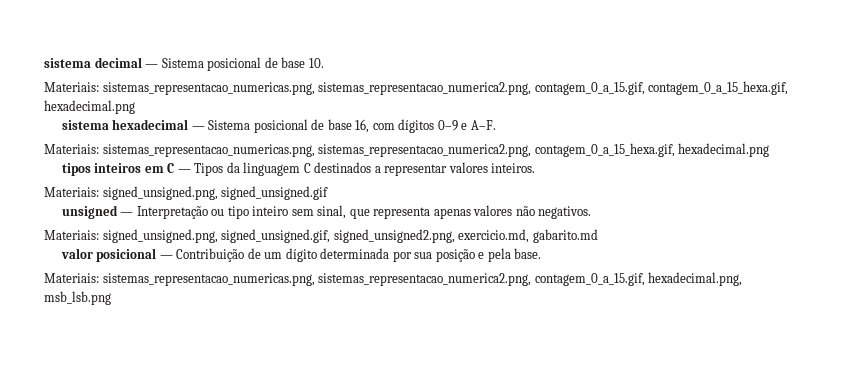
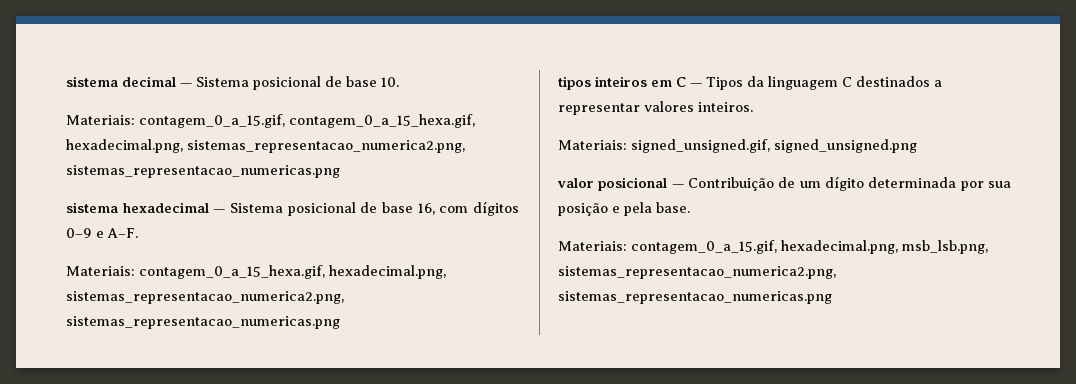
- Materiais: sistemas_representacao_numericas.png, sistemas_representacao_numerica2.png, contagem_0_a_15.gif, contagem_0_a_15_hexa.gif, hexadecimal.png
+ Materiais: contagem_0_a_15.gif, contagem_0_a_15_hexa.gif, hexadecimal.png, sistemas_representacao_numerica2.png, sistemas_representacao_numericas.png
- Materiais: sistemas_representacao_numericas.png, sistemas_representacao_numerica2.png, contagem_0_a_15_hexa.gif, hexadecimal.png
+ Materiais: contagem_0_a_15_hexa.gif, hexadecimal.png, sistemas_representacao_numerica2.png, sistemas_representacao_numericas.png
- Materiais: signed_unsigned.png, signed_unsigned.gif
- unsigned — Interpretação ou tipo inteiro sem sinal, que representa apenas valores não negativos.
- Materiais: signed_unsigned.png, signed_unsigned.gif, signed_unsigned2.png, exercicio.md, gabarito.md
+ Materiais: signed_unsigned.gif, signed_unsigned.png
- Materiais: sistemas_representacao_numericas.png, sistemas_representacao_numerica2.png, contagem_0_a_15.gif, hexadecimal.png, msb_lsb.png
+ Materiais: contagem_0_a_15.gif, hexadecimal.png, msb_lsb.png, sistemas_representacao_numerica2.png, sistemas_representacao_numericas.png

